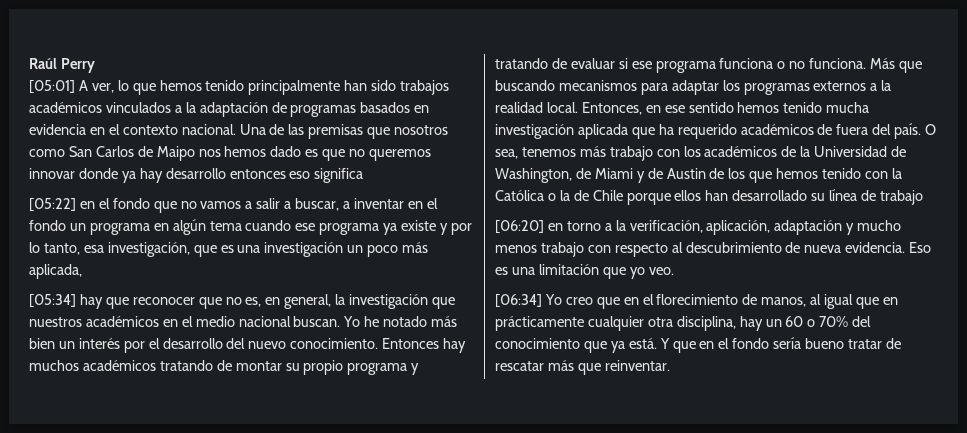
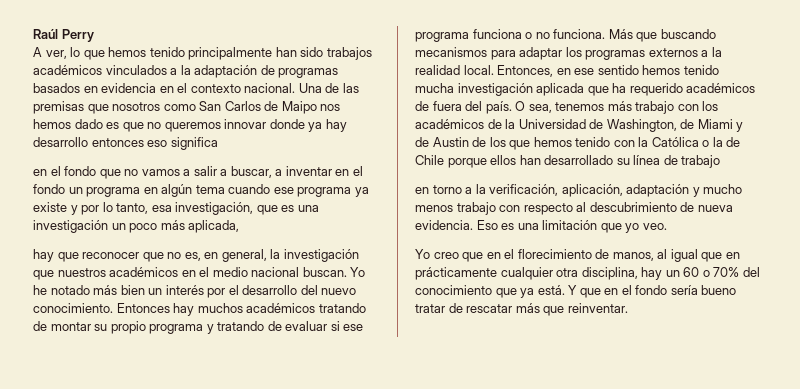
- [05:01] A ver, lo que hemos tenido principalmente han sido trabajos académicos vinculados a la adaptación de programas basados en evidencia en el contexto nacional.
+ A ver, lo que hemos tenido principalmente han sido trabajos académicos vinculados a la adaptación de programas basados en evidencia en el contexto nacional.
- [05:22] en el fondo que no vamos a salir a buscar, a inventar en el fondo un programa en algún tema cuando ese programa ya existe y por lo tanto, esa investigación, que es una investigación un poco más aplicada,
+ en el fondo que no vamos a salir a buscar, a inventar en el fondo un programa en algún tema cuando ese programa ya existe y por lo tanto, esa investigación, que es una investigación un poco más aplicada,
- [05:34] hay que reconocer que no es, en general, la investigación que nuestros académicos en el medio nacional buscan.
+ hay que reconocer que no es, en general, la investigación que nuestros académicos en el medio nacional buscan.
- [06:20] en torno a la verificación, aplicación, adaptación y mucho menos trabajo con respecto al descubrimiento de nueva evidencia.
+ en torno a la verificación, aplicación, adaptación y mucho menos trabajo con respecto al descubrimiento de nueva evidencia.
- [06:34] Yo creo que en el florecimiento de manos, al igual que en prácticamente cualquier otra disciplina, hay un 60 o 70% del conocimiento que ya está.
+ Yo creo que en el florecimiento de manos, al igual que en prácticamente cualquier otra disciplina, hay un 60 o 70% del conocimiento que ya está.

